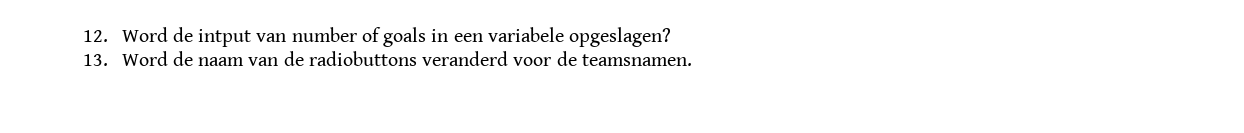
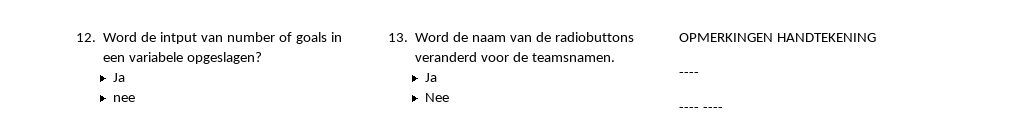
  12. Word de intput van number of goals in een variabele opgeslagen?
+ Ja
+ nee
  13. Word de naam van de radiobuttons veranderd voor de teamsnamen.
+ Ja
+ Nee
+ OPMERKINGEN HANDTEKENING
+ ----
+ ---- ----

